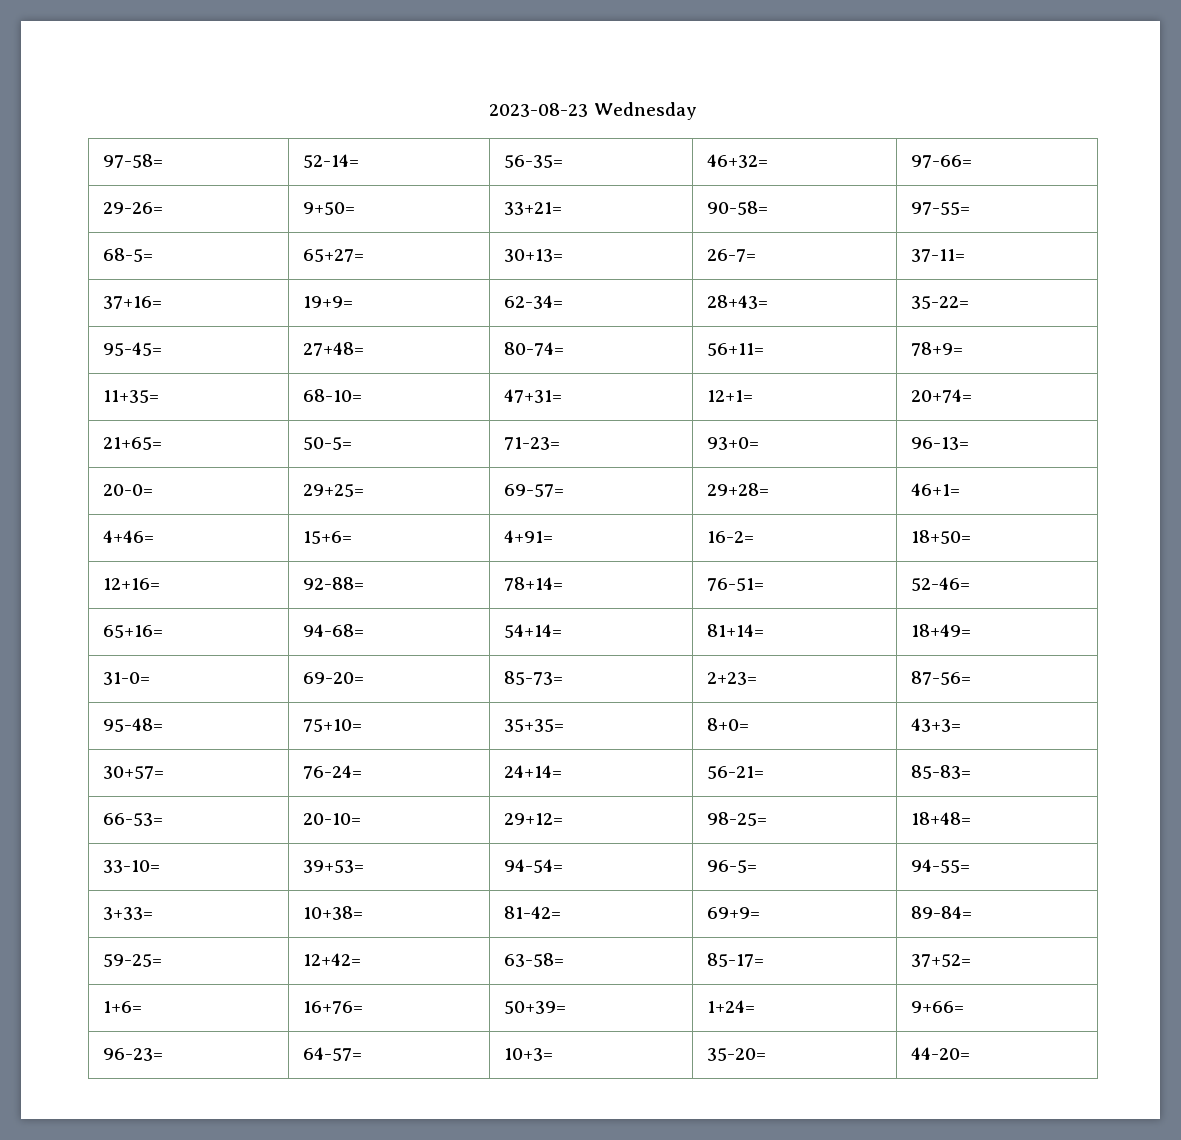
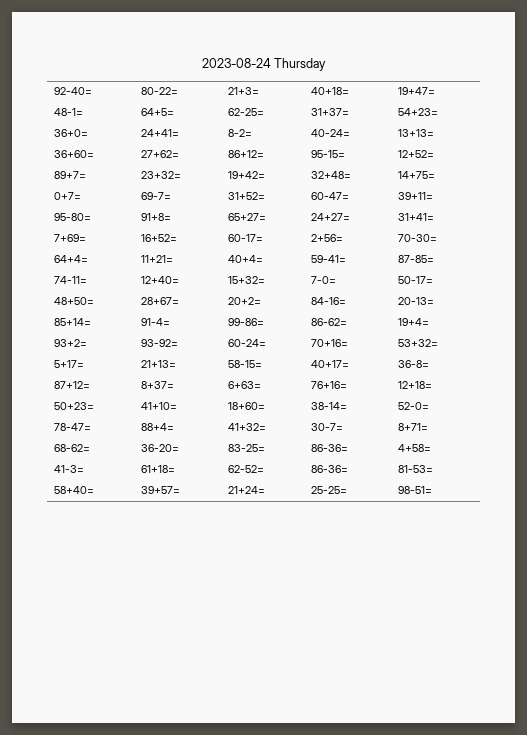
- 2023-08-23 Wednesday
- 97-58= | 52-14= | 56-35= | 46+32= | 97-66=
- 29-26= | 9+50= | 33+21= | 90-58= | 97-55=
- 68-5= | 65+27= | 30+13= | 26-7= | 37-11=
- 37+16= | 19+9= | 62-34= | 28+43= | 35-22=
- 95-45= | 27+48= | 80-74= | 56+11= | 78+9=
- 11+35= | 68-10= | 47+31= | 12+1= | 20+74=
- 21+65= | 50-5= | 71-23= | 93+0= | 96-13=
- 20-0= | 29+25= | 69-57= | 29+28= | 46+1=
- 4+46= | 15+6= | 4+91= | 16-2= | 18+50=
- 12+16= | 92-88= | 78+14= | 76-51= | 52-46=
- 65+16= | 94-68= | 54+14= | 81+14= | 18+49=
- 31-0= | 69-20= | 85-73= | 2+23= | 87-56=
- 95-48= | 75+10= | 35+35= | 8+0= | 43+3=
- 30+57= | 76-24= | 24+14= | 56-21= | 85-83=
- 66-53= | 20-10= | 29+12= | 98-25= | 18+48=
- 33-10= | 39+53= | 94-54= | 96-5= | 94-55=
- 3+33= | 10+38= | 81-42= | 69+9= | 89-84=
- 59-25= | 12+42= | 63-58= | 85-17= | 37+52=
- 1+6= | 16+76= | 50+39= | 1+24= | 9+66=
- 96-23= | 64-57= | 10+3= | 35-20= | 44-20=
+ 2023-08-24 Thursday
+ 92-40= | 80-22= | 21+3= | 40+18= | 19+47=
+ 48-1= | 64+5= | 62-25= | 31+37= | 54+23=
+ 36+0= | 24+41= | 8-2= | 40-24= | 13+13=
+ 36+60= | 27+62= | 86+12= | 95-15= | 12+52=
+ 89+7= | 23+32= | 19+42= | 32+48= | 14+75=
+ 0+7= | 69-7= | 31+52= | 60-47= | 39+11=
+ 95-80= | 91+8= | 65+27= | 24+27= | 31+41=
+ 7+69= | 16+52= | 60-17= | 2+56= | 70-30=
+ 64+4= | 11+21= | 40+4= | 59-41= | 87-85=
+ 74-11= | 12+40= | 15+32= | 7-0= | 50-17=
+ 48+50= | 28+67= | 20+2= | 84-16= | 20-13=
+ 85+14= | 91-4= | 99-86= | 86-62= | 19+4=
+ 93+2= | 93-92= | 60-24= | 70+16= | 53+32=
+ 5+17= | 21+13= | 58-15= | 40+17= | 36-8=
+ 87+12= | 8+37= | 6+63= | 76+16= | 12+18=
+ 50+23= | 41+10= | 18+60= | 38-14= | 52-0=
+ 78-47= | 88+4= | 41+32= | 30-7= | 8+71=
+ 68-62= | 36-20= | 83-25= | 86-36= | 4+58=
+ 41-3= | 61+18= | 62-52= | 86-36= | 81-53=
+ 58+40= | 39+57= | 21+24= | 25-25= | 98-51=

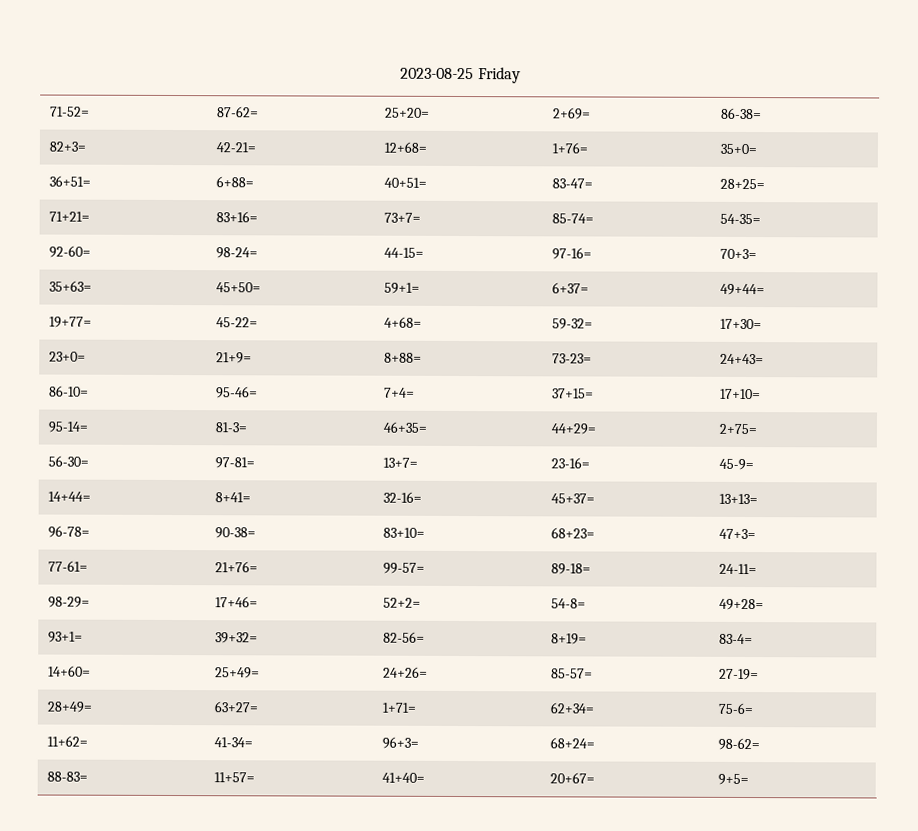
- 2023-08-24 Thursday
- 92-40= | 80-22= | 21+3= | 40+18= | 19+47=
- 48-1= | 64+5= | 62-25= | 31+37= | 54+23=
- 36+0= | 24+41= | 8-2= | 40-24= | 13+13=
- 36+60= | 27+62= | 86+12= | 95-15= | 12+52=
- 89+7= | 23+32= | 19+42= | 32+48= | 14+75=
- 0+7= | 69-7= | 31+52= | 60-47= | 39+11=
- 95-80= | 91+8= | 65+27= | 24+27= | 31+41=
- 7+69= | 16+52= | 60-17= | 2+56= | 70-30=
- 64+4= | 11+21= | 40+4= | 59-41= | 87-85=
- 74-11= | 12+40= | 15+32= | 7-0= | 50-17=
- 48+50= | 28+67= | 20+2= | 84-16= | 20-13=
- 85+14= | 91-4= | 99-86= | 86-62= | 19+4=
- 93+2= | 93-92= | 60-24= | 70+16= | 53+32=
- 5+17= | 21+13= | 58-15= | 40+17= | 36-8=
- 87+12= | 8+37= | 6+63= | 76+16= | 12+18=
- 50+23= | 41+10= | 18+60= | 38-14= | 52-0=
- 78-47= | 88+4= | 41+32= | 30-7= | 8+71=
- 68-62= | 36-20= | 83-25= | 86-36= | 4+58=
- 41-3= | 61+18= | 62-52= | 86-36= | 81-53=
- 58+40= | 39+57= | 21+24= | 25-25= | 98-51=
+ 2023-08-25 Friday
+ 71-52= | 87-62= | 25+20= | 2+69= | 86-38=
+ 82+3= | 42-21= | 12+68= | 1+76= | 35+0=
+ 36+51= | 6+88= | 40+51= | 83-47= | 28+25=
+ 71+21= | 83+16= | 73+7= | 85-74= | 54-35=
+ 92-60= | 98-24= | 44-15= | 97-16= | 70+3=
+ 35+63= | 45+50= | 59+1= | 6+37= | 49+44=
+ 19+77= | 45-22= | 4+68= | 59-32= | 17+30=
+ 23+0= | 21+9= | 8+88= | 73-23= | 24+43=
+ 86-10= | 95-46= | 7+4= | 37+15= | 17+10=
+ 95-14= | 81-3= | 46+35= | 44+29= | 2+75=
+ 56-30= | 97-81= | 13+7= | 23-16= | 45-9=
+ 14+44= | 8+41= | 32-16= | 45+37= | 13+13=
+ 96-78= | 90-38= | 83+10= | 68+23= | 47+3=
+ 77-61= | 21+76= | 99-57= | 89-18= | 24-11=
+ 98-29= | 17+46= | 52+2= | 54-8= | 49+28=
+ 93+1= | 39+32= | 82-56= | 8+19= | 83-4=
+ 14+60= | 25+49= | 24+26= | 85-57= | 27-19=
+ 28+49= | 63+27= | 1+71= | 62+34= | 75-6=
+ 11+62= | 41-34= | 96+3= | 68+24= | 98-62=
+ 88-83= | 11+57= | 41+40= | 20+67= | 9+5=

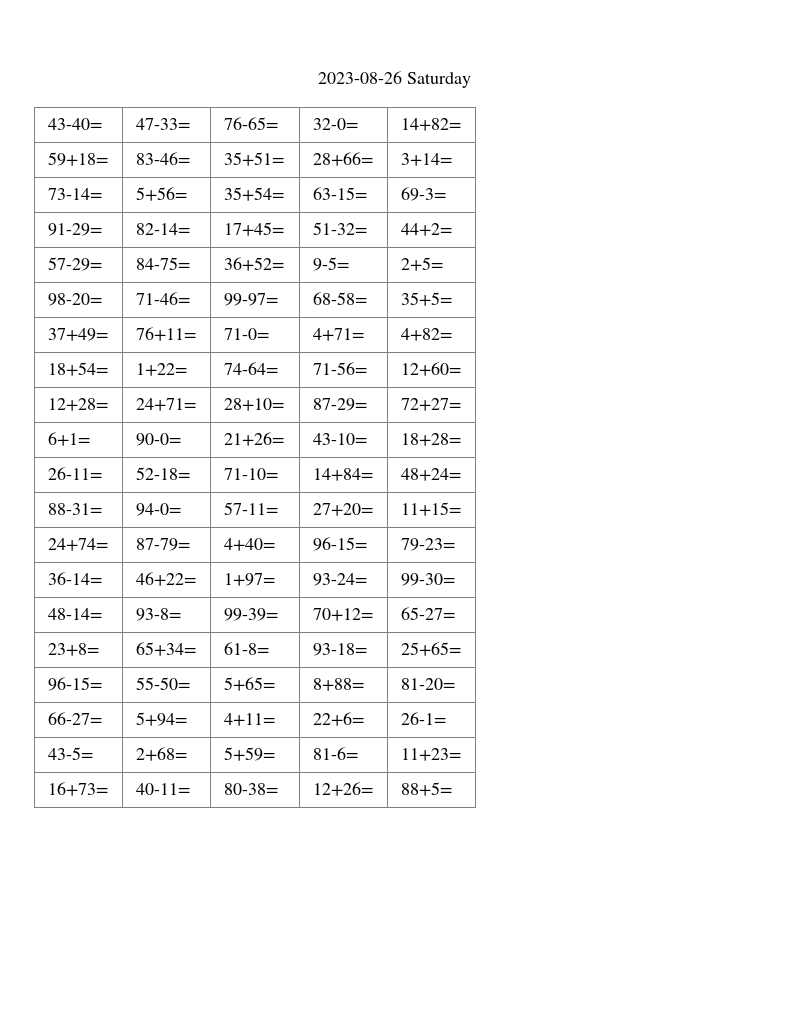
- 2023-08-25 Friday
- 71-52= | 87-62= | 25+20= | 2+69= | 86-38=
- 82+3= | 42-21= | 12+68= | 1+76= | 35+0=
- 36+51= | 6+88= | 40+51= | 83-47= | 28+25=
- 71+21= | 83+16= | 73+7= | 85-74= | 54-35=
- 92-60= | 98-24= | 44-15= | 97-16= | 70+3=
- 35+63= | 45+50= | 59+1= | 6+37= | 49+44=
- 19+77= | 45-22= | 4+68= | 59-32= | 17+30=
- 23+0= | 21+9= | 8+88= | 73-23= | 24+43=
- 86-10= | 95-46= | 7+4= | 37+15= | 17+10=
- 95-14= | 81-3= | 46+35= | 44+29= | 2+75=
- 56-30= | 97-81= | 13+7= | 23-16= | 45-9=
- 14+44= | 8+41= | 32-16= | 45+37= | 13+13=
- 96-78= | 90-38= | 83+10= | 68+23= | 47+3=
- 77-61= | 21+76= | 99-57= | 89-18= | 24-11=
- 98-29= | 17+46= | 52+2= | 54-8= | 49+28=
- 93+1= | 39+32= | 82-56= | 8+19= | 83-4=
- 14+60= | 25+49= | 24+26= | 85-57= | 27-19=
- 28+49= | 63+27= | 1+71= | 62+34= | 75-6=
- 11+62= | 41-34= | 96+3= | 68+24= | 98-62=
- 88-83= | 11+57= | 41+40= | 20+67= | 9+5=
+ 2023-08-26 Saturday
+ 43-40= | 47-33= | 76-65= | 32-0= | 14+82=
+ 59+18= | 83-46= | 35+51= | 28+66= | 3+14=
+ 73-14= | 5+56= | 35+54= | 63-15= | 69-3=
+ 91-29= | 82-14= | 17+45= | 51-32= | 44+2=
+ 57-29= | 84-75= | 36+52= | 9-5= | 2+5=
+ 98-20= | 71-46= | 99-97= | 68-58= | 35+5=
+ 37+49= | 76+11= | 71-0= | 4+71= | 4+82=
+ 18+54= | 1+22= | 74-64= | 71-56= | 12+60=
+ 12+28= | 24+71= | 28+10= | 87-29= | 72+27=
+ 6+1= | 90-0= | 21+26= | 43-10= | 18+28=
+ 26-11= | 52-18= | 71-10= | 14+84= | 48+24=
+ 88-31= | 94-0= | 57-11= | 27+20= | 11+15=
+ 24+74= | 87-79= | 4+40= | 96-15= | 79-23=
+ 36-14= | 46+22= | 1+97= | 93-24= | 99-30=
+ 48-14= | 93-8= | 99-39= | 70+12= | 65-27=
+ 23+8= | 65+34= | 61-8= | 93-18= | 25+65=
+ 96-15= | 55-50= | 5+65= | 8+88= | 81-20=
+ 66-27= | 5+94= | 4+11= | 22+6= | 26-1=
+ 43-5= | 2+68= | 5+59= | 81-6= | 11+23=
+ 16+73= | 40-11= | 80-38= | 12+26= | 88+5=

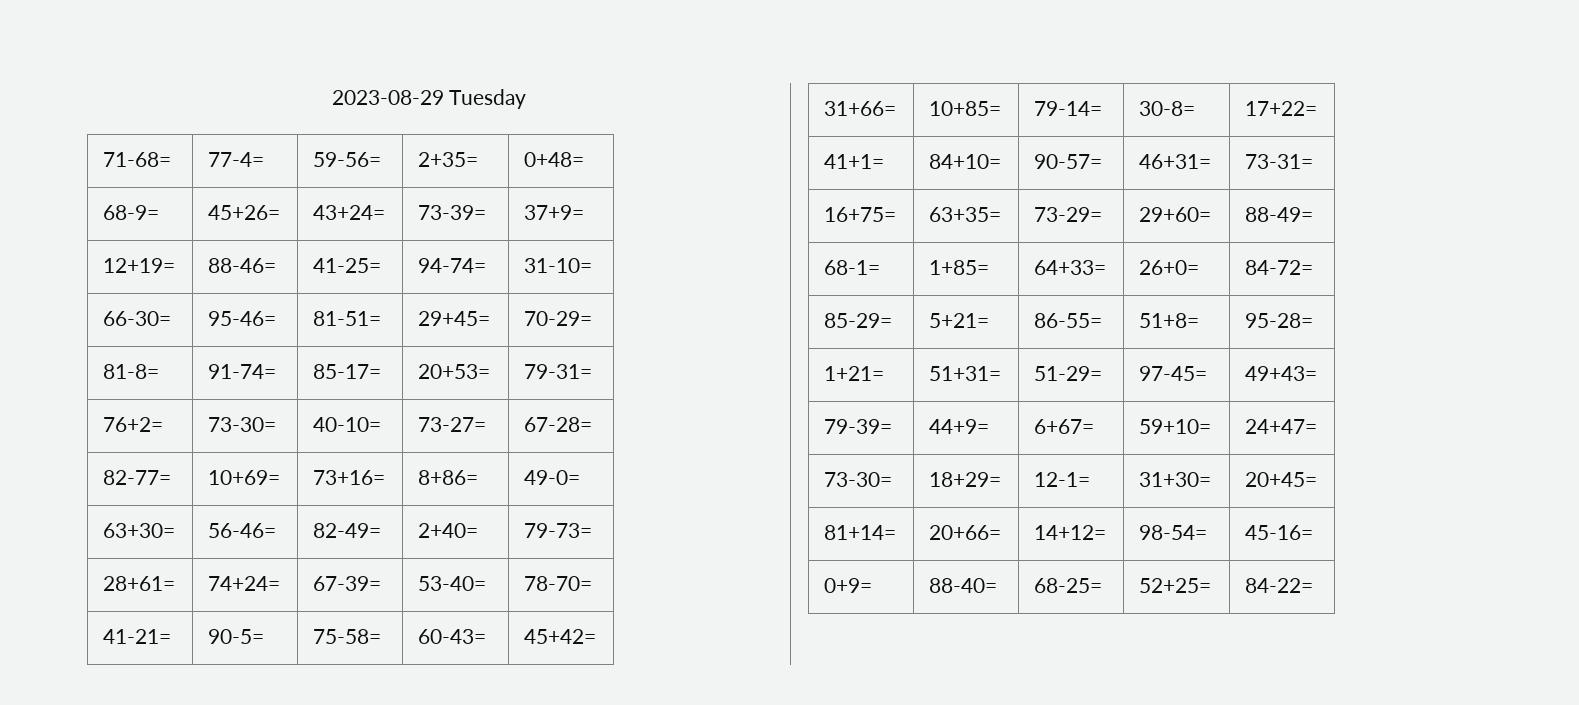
- 2023-08-26 Saturday
- 43-40= | 47-33= | 76-65= | 32-0= | 14+82=
- 59+18= | 83-46= | 35+51= | 28+66= | 3+14=
- 73-14= | 5+56= | 35+54= | 63-15= | 69-3=
- 91-29= | 82-14= | 17+45= | 51-32= | 44+2=
- 57-29= | 84-75= | 36+52= | 9-5= | 2+5=
- 98-20= | 71-46= | 99-97= | 68-58= | 35+5=
- 37+49= | 76+11= | 71-0= | 4+71= | 4+82=
- 18+54= | 1+22= | 74-64= | 71-56= | 12+60=
- 12+28= | 24+71= | 28+10= | 87-29= | 72+27=
- 6+1= | 90-0= | 21+26= | 43-10= | 18+28=
- 26-11= | 52-18= | 71-10= | 14+84= | 48+24=
- 88-31= | 94-0= | 57-11= | 27+20= | 11+15=
- 24+74= | 87-79= | 4+40= | 96-15= | 79-23=
- 36-14= | 46+22= | 1+97= | 93-24= | 99-30=
- 48-14= | 93-8= | 99-39= | 70+12= | 65-27=
- 23+8= | 65+34= | 61-8= | 93-18= | 25+65=
- 96-15= | 55-50= | 5+65= | 8+88= | 81-20=
- 66-27= | 5+94= | 4+11= | 22+6= | 26-1=
- 43-5= | 2+68= | 5+59= | 81-6= | 11+23=
- 16+73= | 40-11= | 80-38= | 12+26= | 88+5=
+ 2023-08-29 Tuesday
+ 71-68= | 77-4= | 59-56= | 2+35= | 0+48=
+ 68-9= | 45+26= | 43+24= | 73-39= | 37+9=
+ 12+19= | 88-46= | 41-25= | 94-74= | 31-10=
+ 66-30= | 95-46= | 81-51= | 29+45= | 70-29=
+ 81-8= | 91-74= | 85-17= | 20+53= | 79-31=
+ 76+2= | 73-30= | 40-10= | 73-27= | 67-28=
+ 82-77= | 10+69= | 73+16= | 8+86= | 49-0=
+ 63+30= | 56-46= | 82-49= | 2+40= | 79-73=
+ 28+61= | 74+24= | 67-39= | 53-40= | 78-70=
+ 41-21= | 90-5= | 75-58= | 60-43= | 45+42=
+ 31+66= | 10+85= | 79-14= | 30-8= | 17+22=
+ 41+1= | 84+10= | 90-57= | 46+31= | 73-31=
+ 16+75= | 63+35= | 73-29= | 29+60= | 88-49=
+ 68-1= | 1+85= | 64+33= | 26+0= | 84-72=
+ 85-29= | 5+21= | 86-55= | 51+8= | 95-28=
+ 1+21= | 51+31= | 51-29= | 97-45= | 49+43=
+ 79-39= | 44+9= | 6+67= | 59+10= | 24+47=
+ 73-30= | 18+29= | 12-1= | 31+30= | 20+45=
+ 81+14= | 20+66= | 14+12= | 98-54= | 45-16=
+ 0+9= | 88-40= | 68-25= | 52+25= | 84-22=

